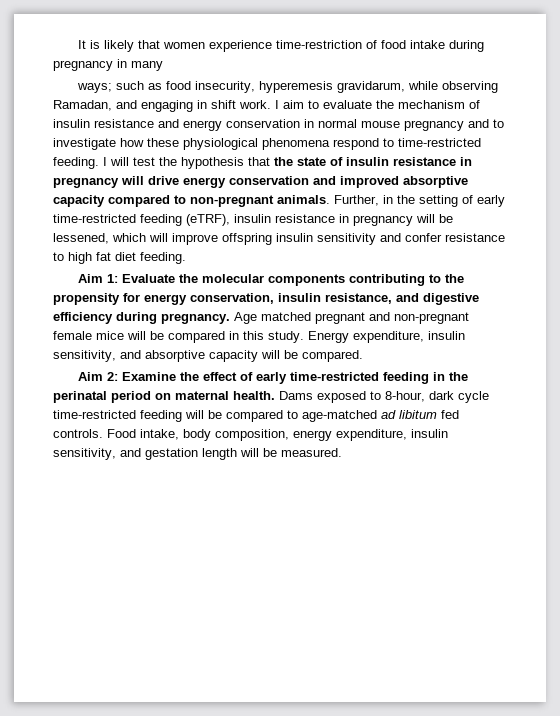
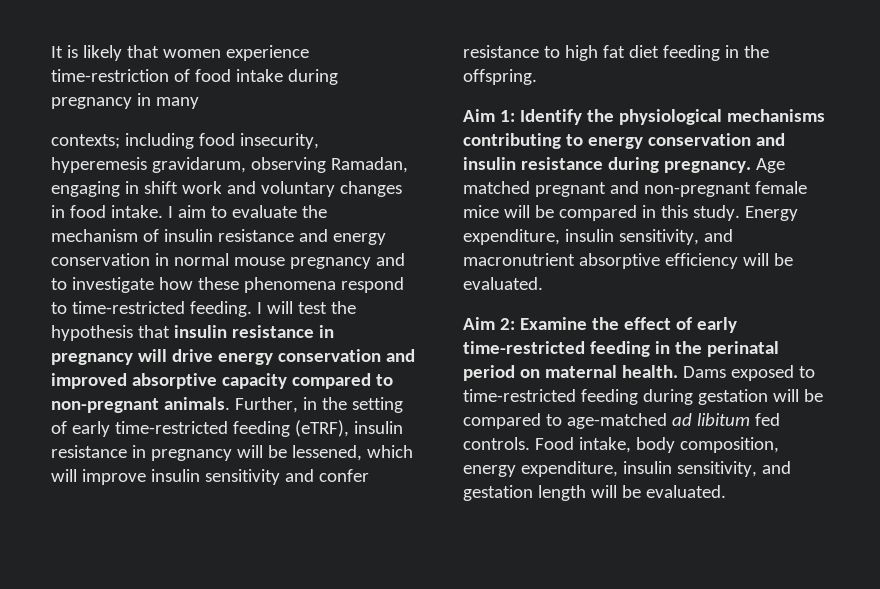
- ways; such as food insecurity, hyperemesis gravidarum, while observing Ramadan, and engaging in shift work.
+ contexts; including food insecurity, hyperemesis gravidarum, observing Ramadan, engaging in shift work and voluntary changes in food intake.
- I aim to evaluate the mechanism of insulin resistance and energy conservation in normal mouse pregnancy and to investigate how these physiological phenomena respond to time-restricted feeding.
+ I aim to evaluate the mechanism of insulin resistance and energy conservation in normal mouse pregnancy and to investigate how these phenomena respond to time-restricted feeding.
- I will test the hypothesis that the state of insulin resistance in pregnancy will drive energy conservation and improved absorptive capacity compared to non-pregnant animals.
+ I will test the hypothesis that insulin resistance in pregnancy will drive energy conservation and improved absorptive capacity compared to non-pregnant animals.
- Further, in the setting of early time-restricted feeding (eTRF), insulin resistance in pregnancy will be lessened, which will improve offspring insulin sensitivity and confer resistance to high fat diet feeding.
- Aim 1: Evaluate the molecular components contributing to the propensity for energy conservation, insulin resistance, and digestive efficiency during pregnancy.
+ Further, in the setting of early time-restricted feeding (eTRF), insulin resistance in pregnancy will be lessened, which will improve insulin sensitivity and confer resistance to high fat diet feeding in the offspring.
+ Aim 1: Identify the physiological mechanisms contributing to energy conservation and insulin resistance during pregnancy.
- Energy expenditure, insulin sensitivity, and absorptive capacity will be compared.
+ Energy expenditure, insulin sensitivity, and macronutrient absorptive efficiency will be evaluated.
- Dams exposed to 8-hour, dark cycle time-restricted feeding will be compared to age-matched ad libitum fed controls.
+ Dams exposed to time-restricted feeding during gestation will be compared to age-matched ad libitum fed controls.
- Food intake, body composition, energy expenditure, insulin sensitivity, and gestation length will be measured.
+ Food intake, body composition, energy expenditure, insulin sensitivity, and gestation length will be evaluated.

